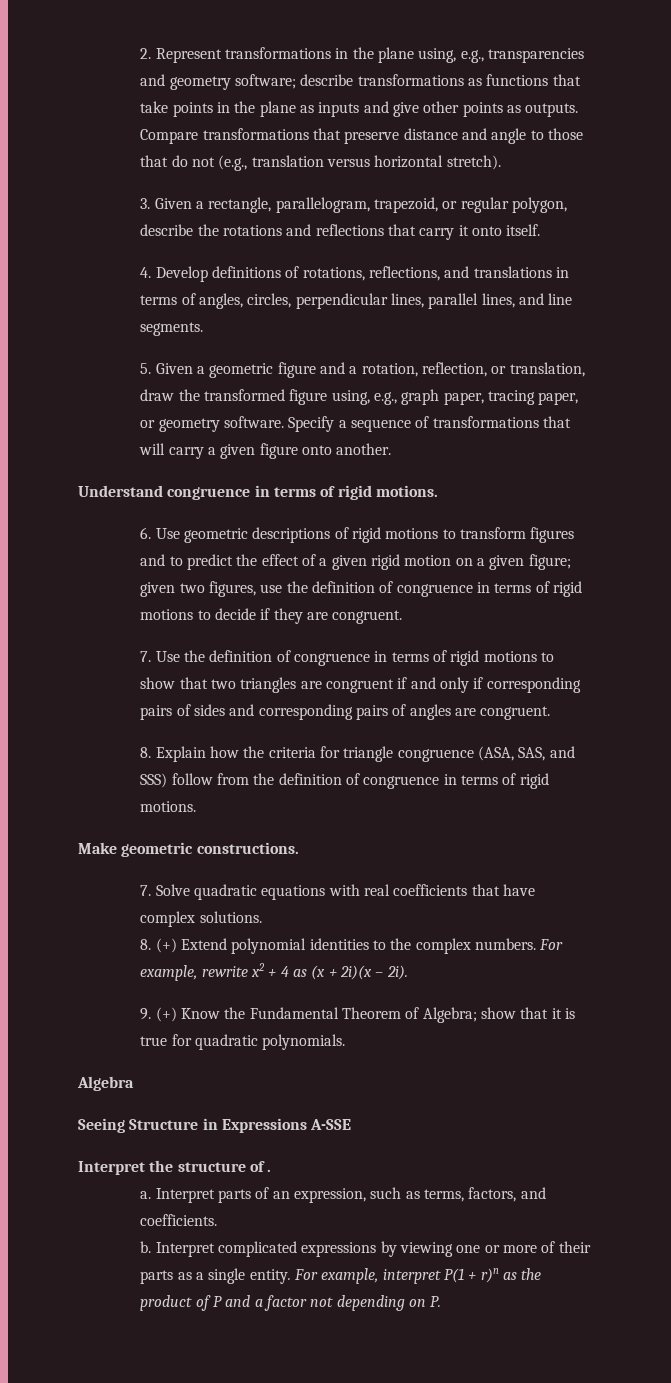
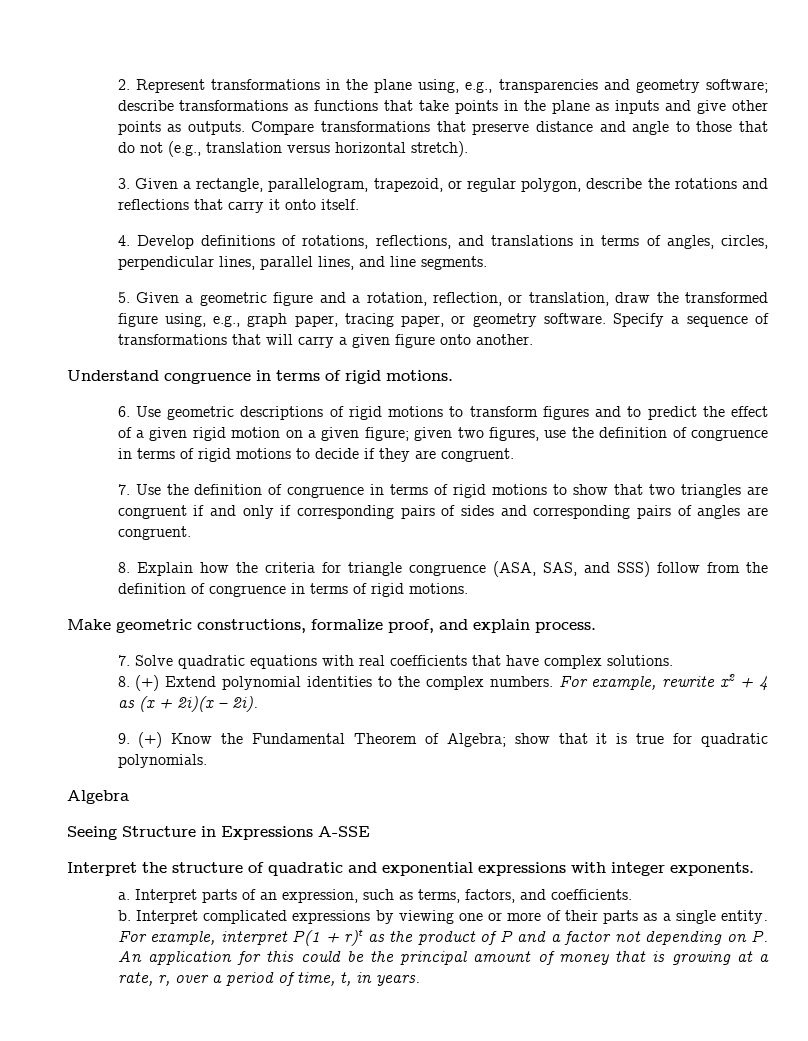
- Make geometric constructions.
+ Make geometric constructions, formalize proof, and explain process.
- Interpret the structure of .
+ Interpret the structure of quadratic and exponential expressions with integer exponents.
- For example, interpret P(1 + r)n as the product of P and a factor not depending on P.
+ For example, interpret P(1 + r)t as the product of P and a factor not depending on P. An application for this could be the principal amount of money that is growing at a rate, r, over a period of time, t, in years.

